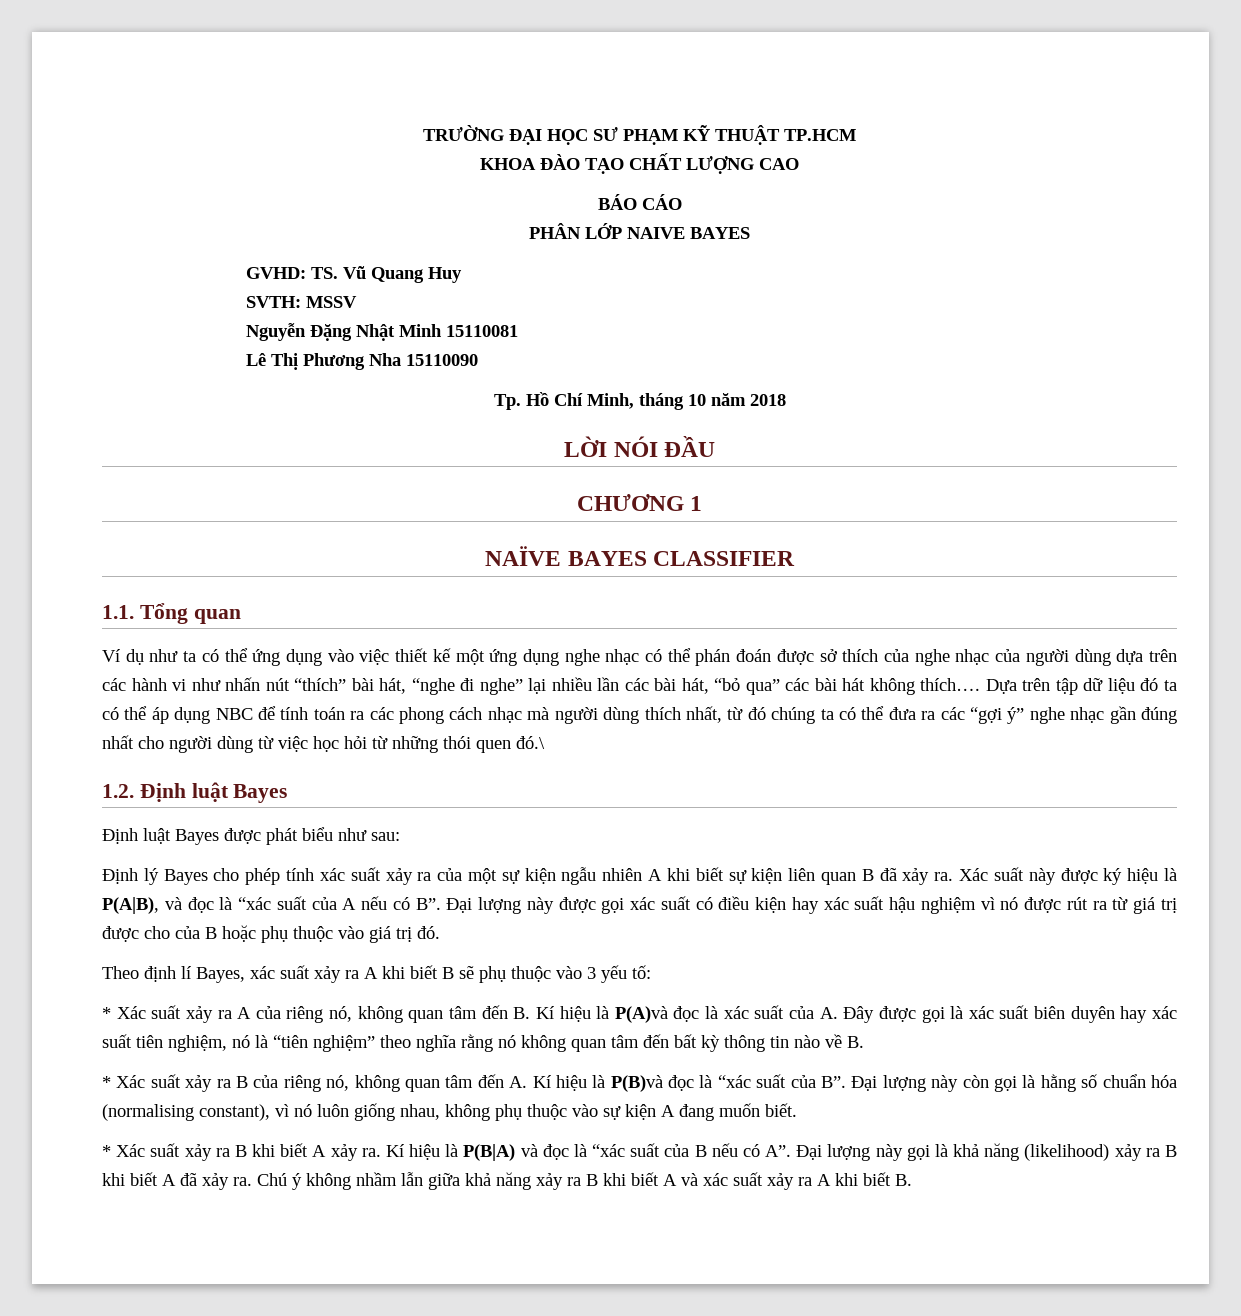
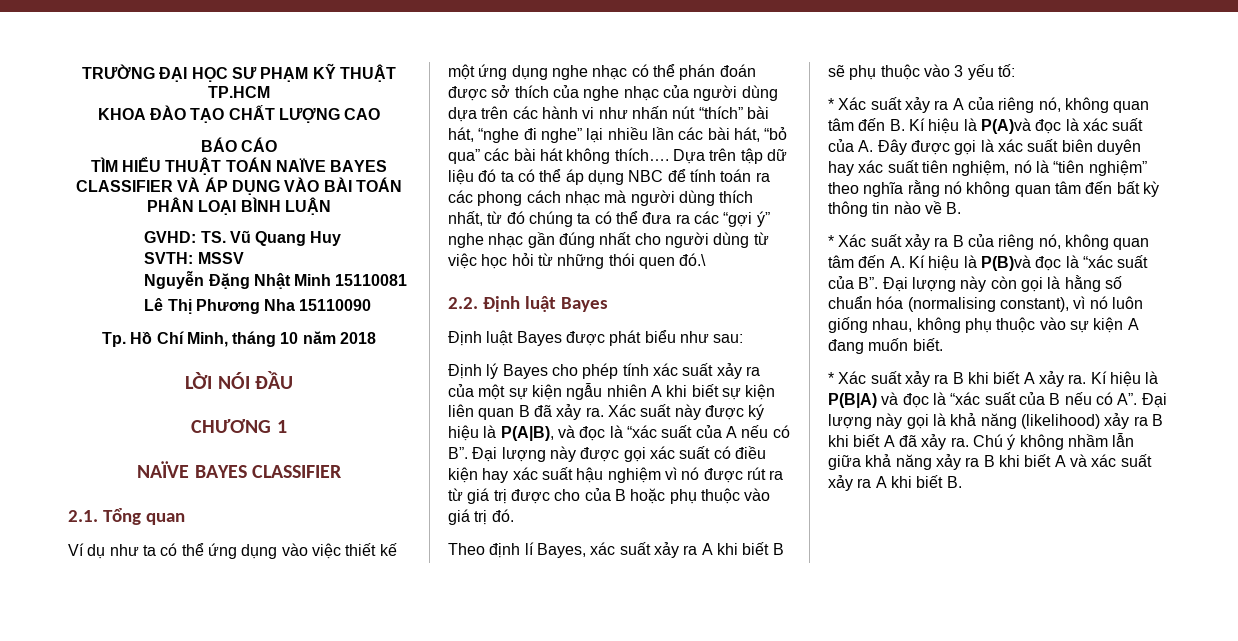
- PHÂN LỚP NAIVE BAYES
+ TÌM HIỂU THUẬT TOÁN NAÏVE BAYES CLASSIFIER VÀ ÁP DỤNG VÀO BÀI TOÁN PHÂN LOẠI BÌNH LUẬN
- 1.1. Tổng quan
+ 2.1. Tổng quan
- 1.2. Định luật Bayes
+ 2.2. Định luật Bayes

